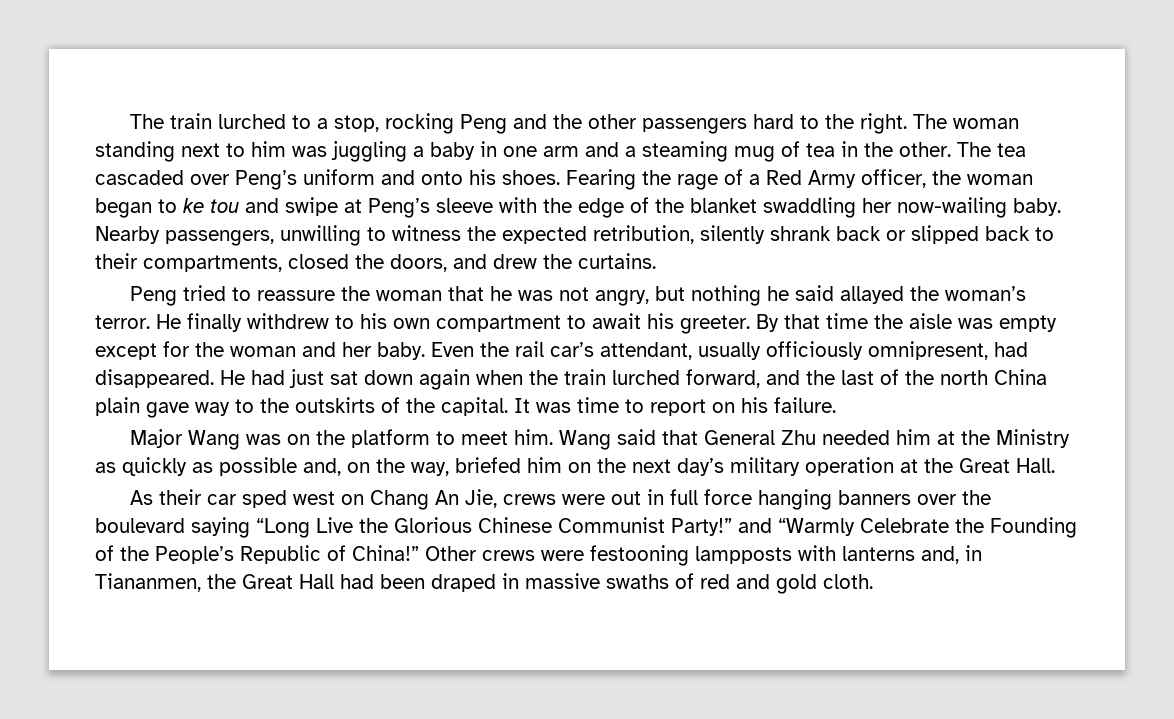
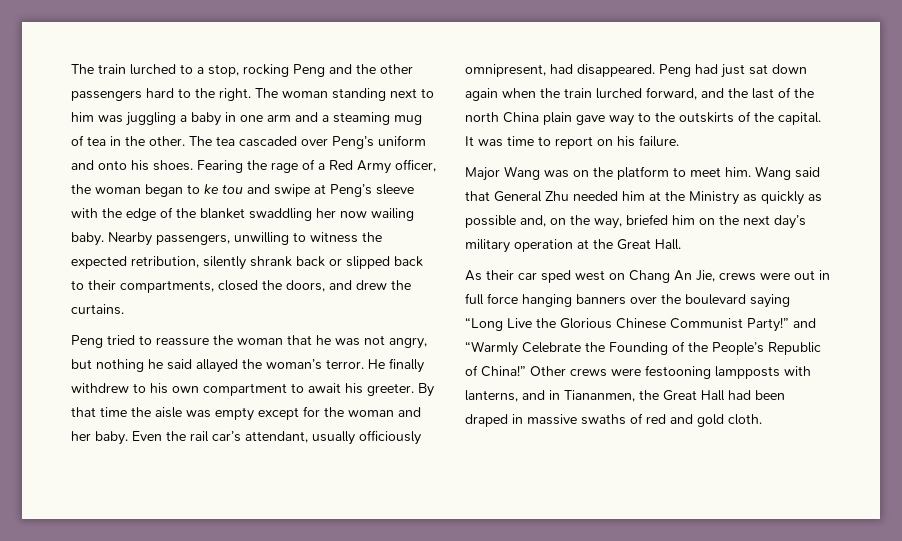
- Fearing the rage of a Red Army officer, the woman began to ke tou and swipe at Peng’s sleeve with the edge of the blanket swaddling her now-wailing baby.
+ Fearing the rage of a Red Army officer, the woman began to ke tou and swipe at Peng’s sleeve with the edge of the blanket swaddling her now wailing baby.
- He had just sat down again when the train lurched forward, and the last of the north China plain gave way to the outskirts of the capital.
+ Peng had just sat down again when the train lurched forward, and the last of the north China plain gave way to the outskirts of the capital.
- Other crews were festooning lampposts with lanterns and, in Tiananmen, the Great Hall had been draped in massive swaths of red and gold cloth.
+ Other crews were festooning lampposts with lanterns, and in Tiananmen, the Great Hall had been draped in massive swaths of red and gold cloth.

